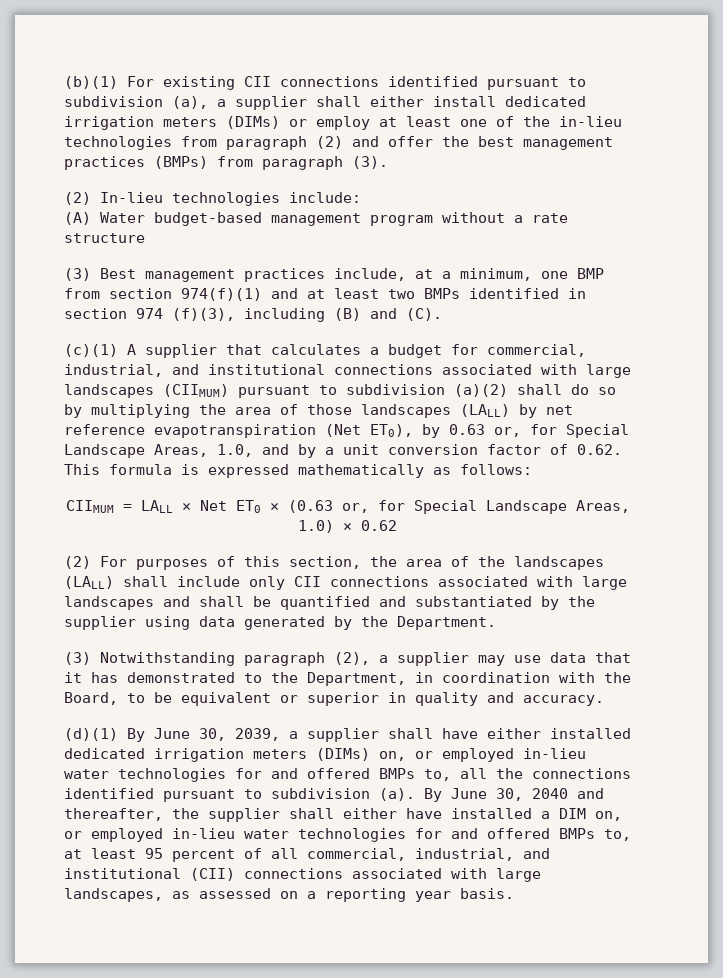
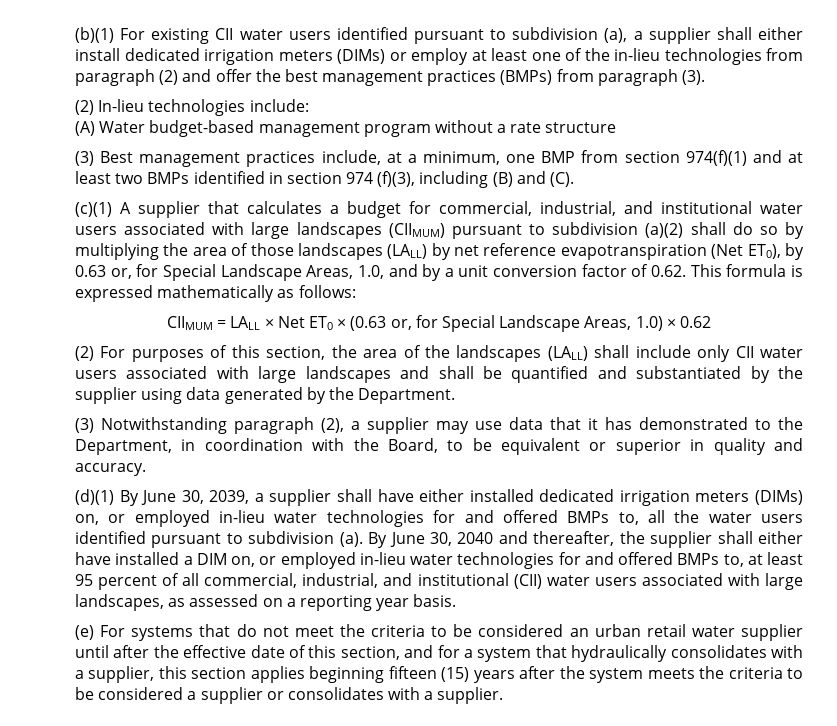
- (b)(1) For existing CII connections identified pursuant to subdivision (a), a supplier shall either install dedicated irrigation meters (DIMs) or employ at least one of the in-lieu technologies from paragraph (2) and offer the best management practices (BMPs) from paragraph (3).
+ (b)(1) For existing CII water users identified pursuant to subdivision (a), a supplier shall either install dedicated irrigation meters (DIMs) or employ at least one of the in-lieu technologies from paragraph (2) and offer the best management practices (BMPs) from paragraph (3).
- (c)(1) A supplier that calculates a budget for commercial, industrial, and institutional connections associated with large landscapes (CIIMUM) pursuant to subdivision (a)(2) shall do so by multiplying the area of those landscapes (LALL) by net reference evapotranspiration (Net ET0), by 0.63 or, for Special Landscape Areas, 1.0, and by a unit conversion factor of 0.62. This formula is expressed mathematically as follows:
+ (c)(1) A supplier that calculates a budget for commercial, industrial, and institutional water users associated with large landscapes (CIIMUM) pursuant to subdivision (a)(2) shall do so by multiplying the area of those landscapes (LALL) by net reference evapotranspiration (Net ET0), by 0.63 or, for Special Landscape Areas, 1.0, and by a unit conversion factor of 0.62. This formula is expressed mathematically as follows:
- (2) For purposes of this section, the area of the landscapes (LALL) shall include only CII connections associated with large landscapes and shall be quantified and substantiated by the supplier using data generated by the Department.
+ (2) For purposes of this section, the area of the landscapes (LALL) shall include only CII water users associated with large landscapes and shall be quantified and substantiated by the supplier using data generated by the Department.
- (d)(1) By June 30, 2039, a supplier shall have either installed dedicated irrigation meters (DIMs) on, or employed in-lieu water technologies for and offered BMPs to, all the connections identified pursuant to subdivision (a).
+ (d)(1) By June 30, 2039, a supplier shall have either installed dedicated irrigation meters (DIMs) on, or employed in-lieu water technologies for and offered BMPs to, all the water users identified pursuant to subdivision (a).
- By June 30, 2040 and thereafter, the supplier shall either have installed a DIM on, or employed in-lieu water technologies for and offered BMPs to, at least 95 percent of all commercial, industrial, and institutional (CII) connections associated with large landscapes, as assessed on a reporting year basis.
+ By June 30, 2040 and thereafter, the supplier shall either have installed a DIM on, or employed in-lieu water technologies for and offered BMPs to, at least 95 percent of all commercial, industrial, and institutional (CII) water users associated with large landscapes, as assessed on a reporting year basis.
+ (e) For systems that do not meet the criteria to be considered an urban retail water supplier until after the effective date of this section, and for a system that hydraulically consolidates with a supplier, this section applies beginning fifteen (15) years after the system meets the criteria to be considered a supplier or consolidates with a supplier.

